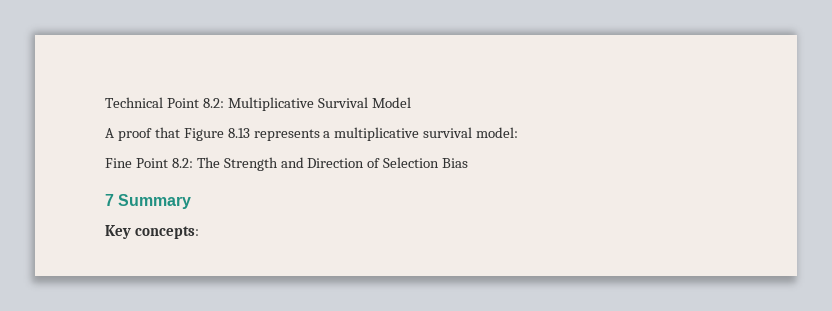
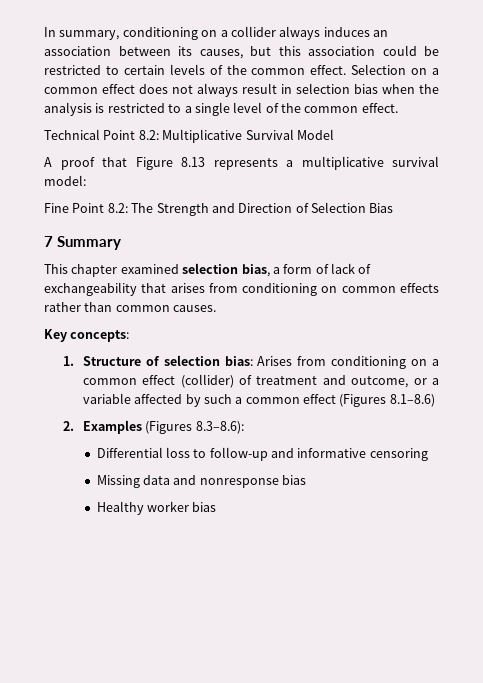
+ In summary, conditioning on a collider always induces an association between its causes, but this association could be restricted to certain levels of the common effect. Selection on a common effect does not always result in selection bias when the analysis is restricted to a single level of the common effect.
+ This chapter examined selection bias, a form of lack of exchangeability that arises from conditioning on common effects rather than common causes.
  Key concepts:
+ 1. Structure of selection bias: Arises from conditioning on a common effect (collider) of treatment and outcome, or a variable affected by such a common effect (Figures 8.1–8.6)
+ 2. Examples (Figures 8.3–8.6):
+ Differential loss to follow-up and informative censoring
+ Missing data and nonresponse bias
+ Healthy worker bias

